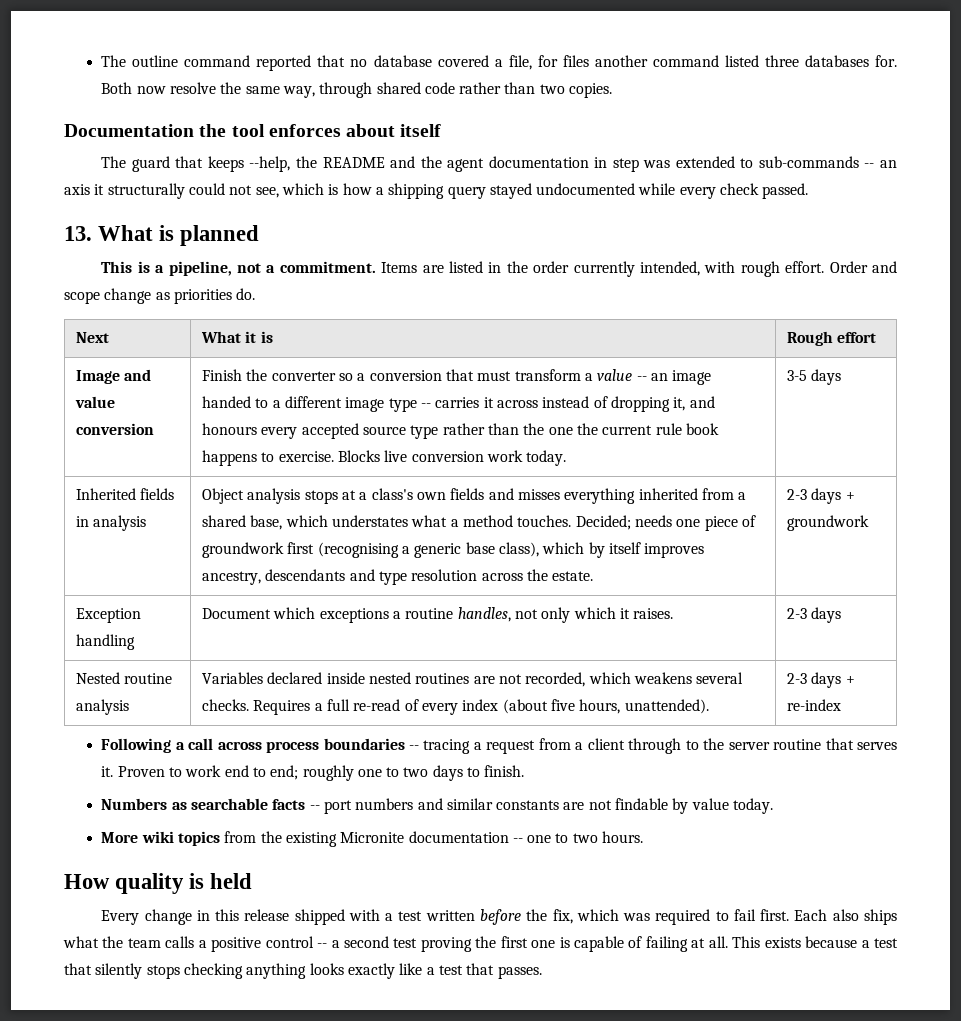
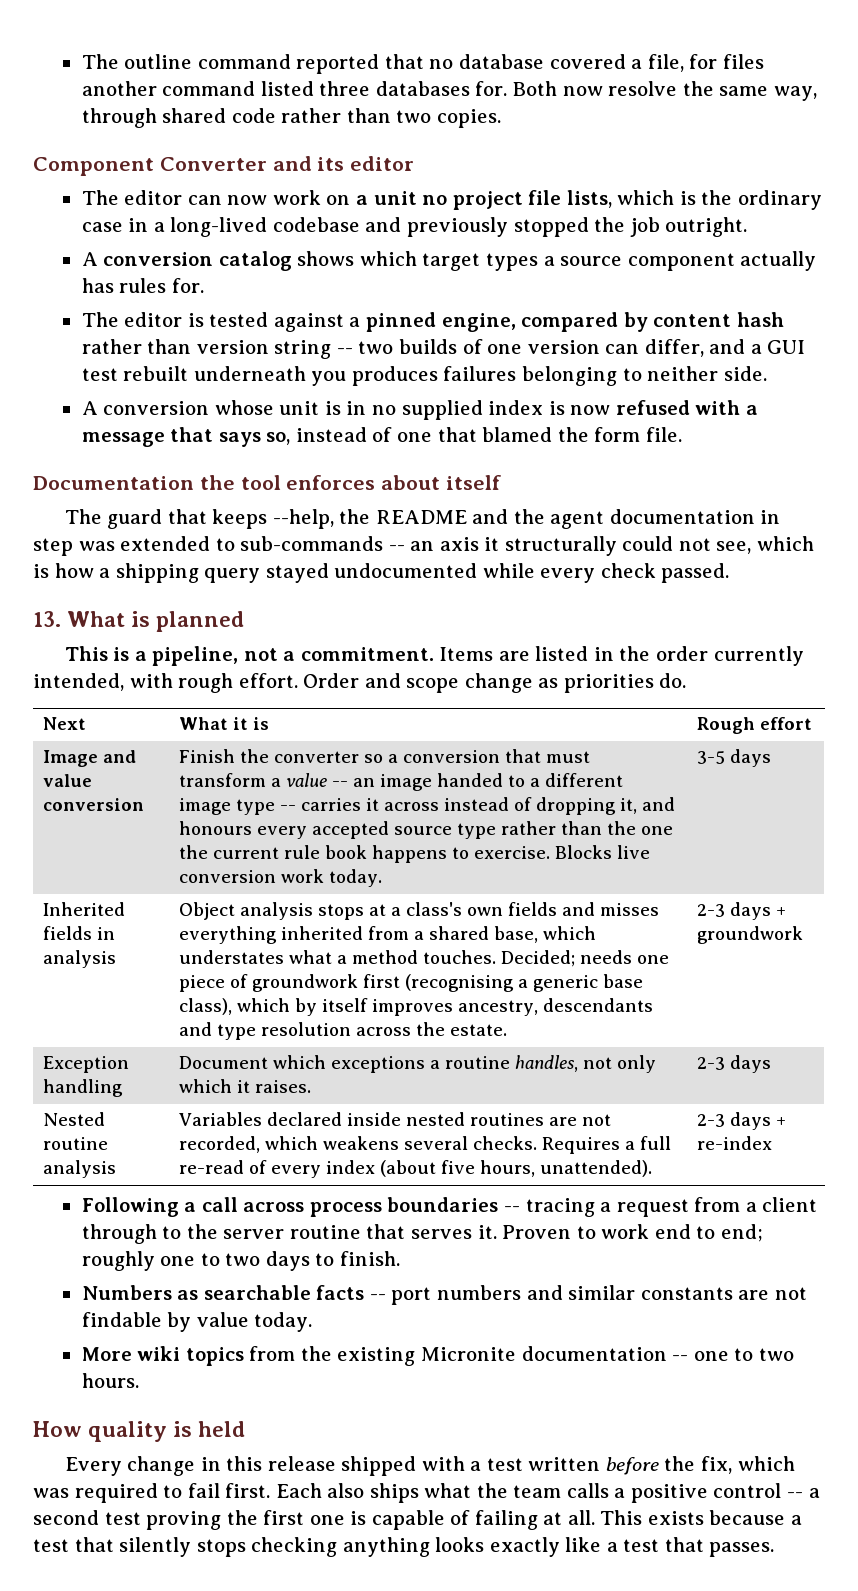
+ Component Converter and its editor
+ The editor can now work on a unit no project file lists, which is the ordinary case in a long-lived codebase and previously stopped the job outright.
+ A conversion catalog shows which target types a source component actually has rules for.
+ The editor is tested against a pinned engine, compared by content hash rather than version string -- two builds of one version can differ, and a GUI test rebuilt underneath you produces failures belonging to neither side.
+ A conversion whose unit is in no supplied index is now refused with a message that says so, instead of one that blamed the form file.

